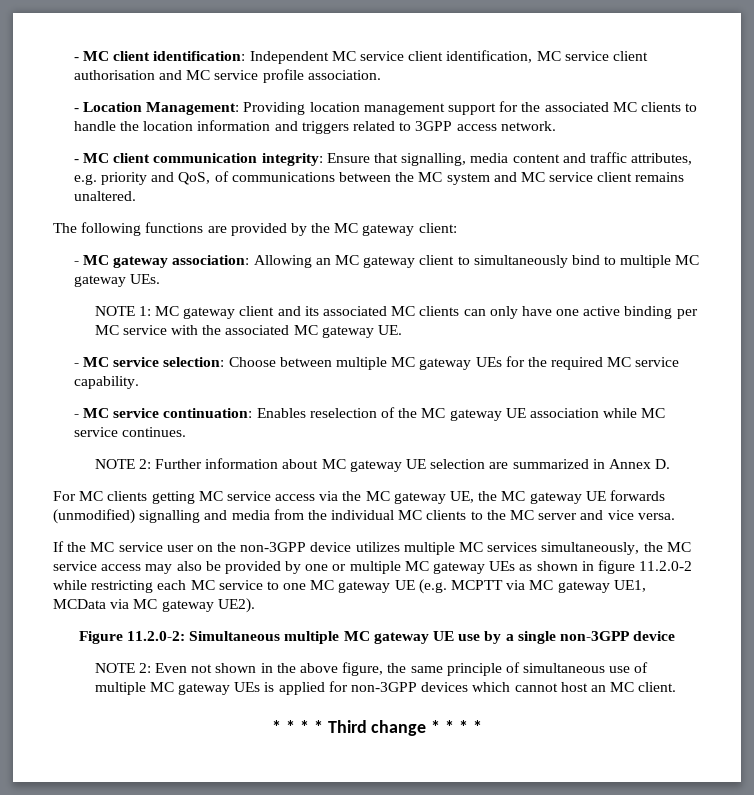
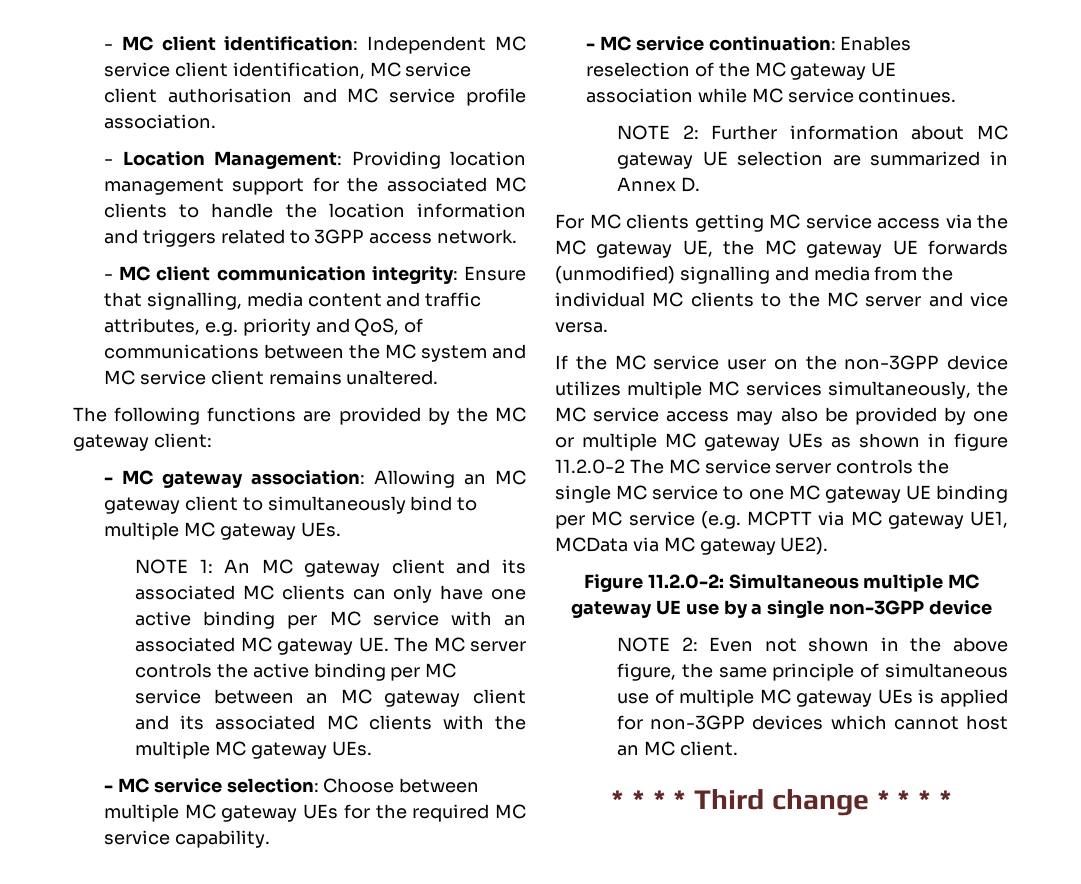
- NOTE 1: MC gateway client and its associated MC clients can only have one active binding per MC service with the associated MC gateway UE.
+ NOTE 1: An MC gateway client and its associated MC clients can only have one active binding per MC service with an associated MC gateway UE. The MC server controls the active binding per MC service between an MC gateway client and its associated MC clients with the multiple MC gateway UEs.
- If the MC service user on the non-3GPP device utilizes multiple MC services simultaneously, the MC service access may also be provided by one or multiple MC gateway UEs as shown in figure 11.2.0-2 while restricting each MC service to one MC gateway UE (e.g. MCPTT via MC gateway UE1, MCData via MC gateway UE2).
+ If the MC service user on the non-3GPP device utilizes multiple MC services simultaneously, the MC service access may also be provided by one or multiple MC gateway UEs as shown in figure 11.2.0-2 The MC service server controls the single MC service to one MC gateway UE binding per MC service (e.g. MCPTT via MC gateway UE1, MCData via MC gateway UE2).

